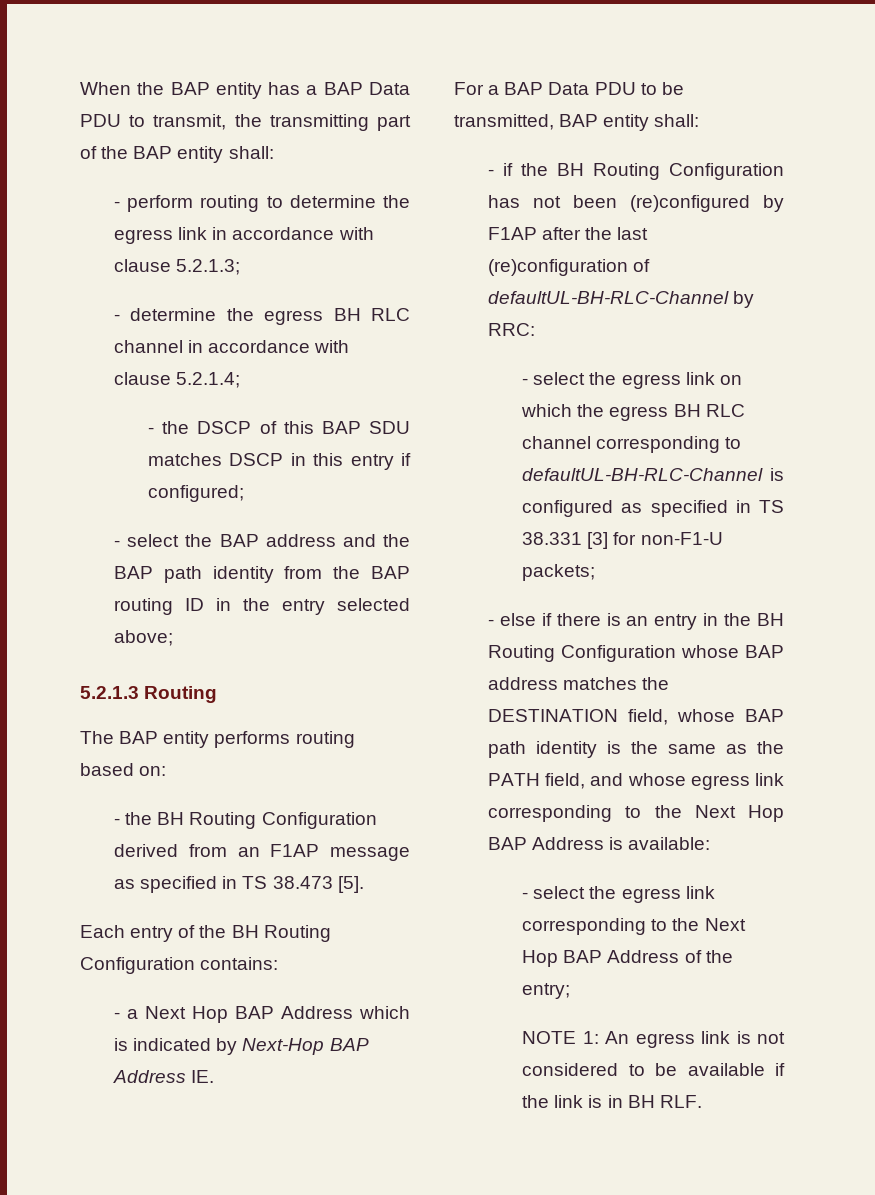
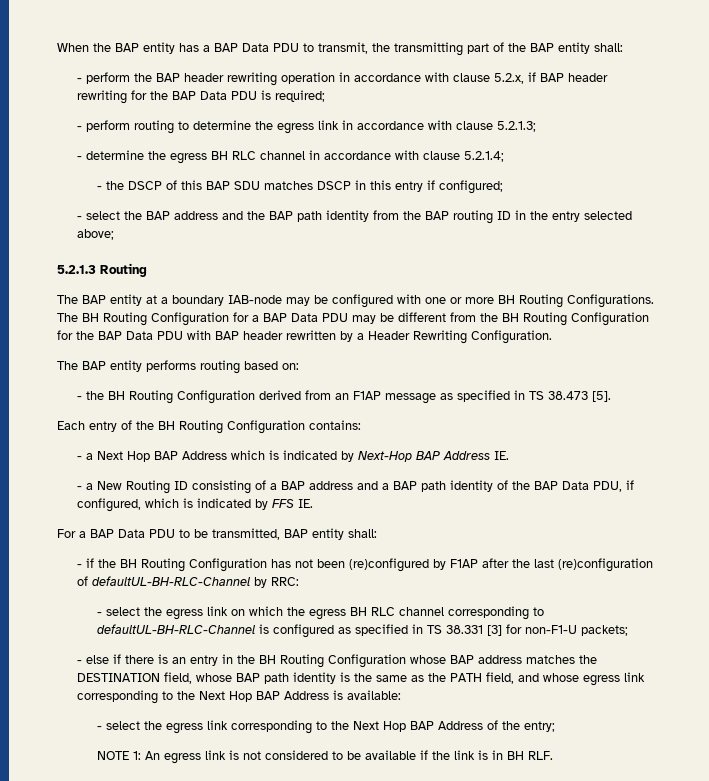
+ - perform the BAP header rewriting operation in accordance with clause 5.2.x, if BAP header rewriting for the BAP Data PDU is required;
+ The BAP entity at a boundary IAB-node may be configured with one or more BH Routing Configurations. The BH Routing Configuration for a BAP Data PDU may be different from the BH Routing Configuration for the BAP Data PDU with BAP header rewritten by a Header Rewriting Configuration.
+ - a New Routing ID consisting of a BAP address and a BAP path identity of the BAP Data PDU, if configured, which is indicated by FFS IE.

